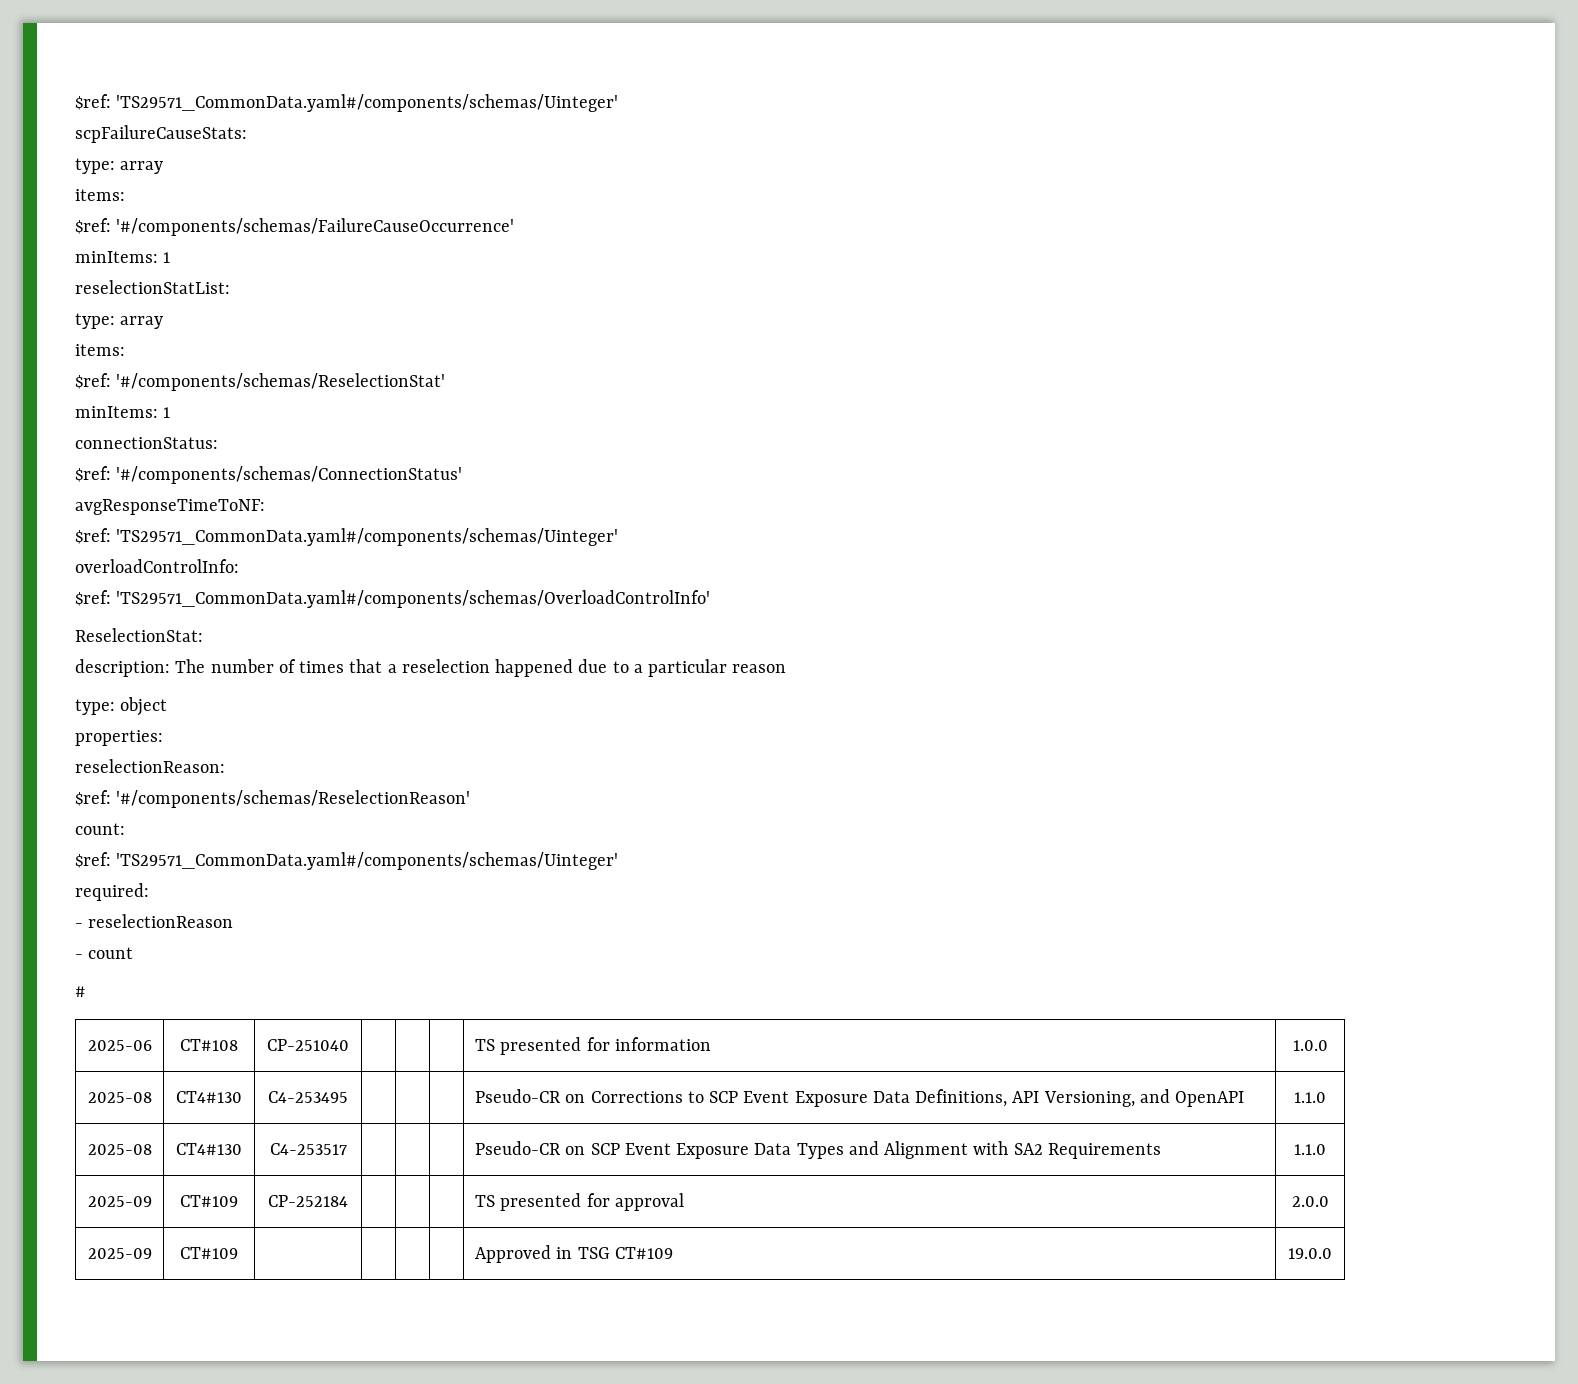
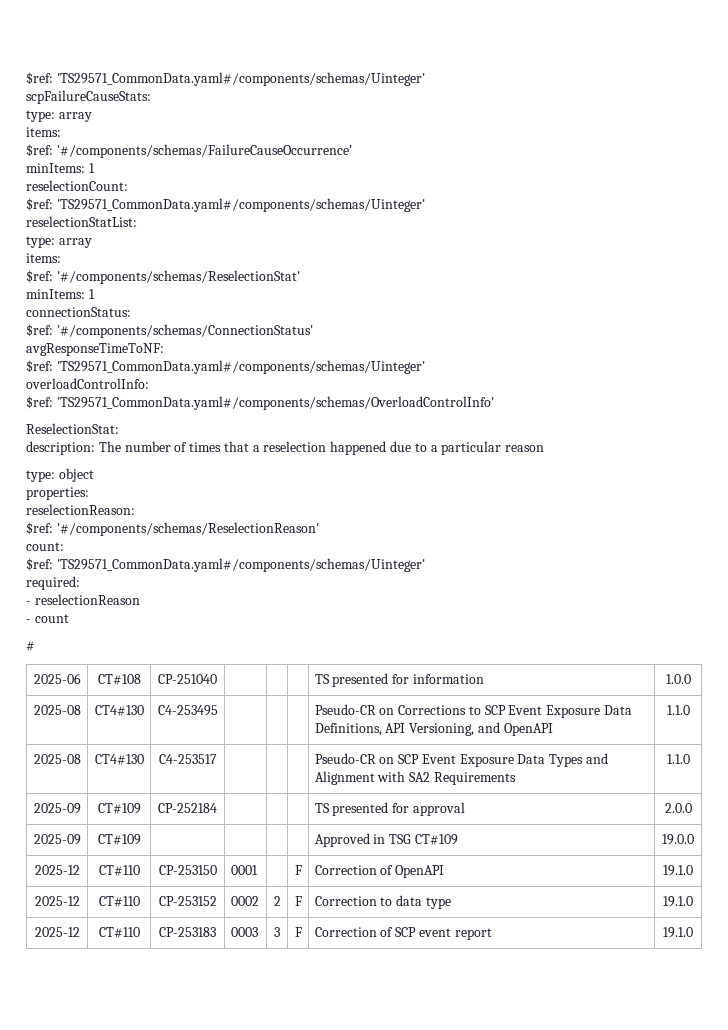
+ reselectionCount:
+ $ref: 'TS29571_CommonData.yaml#/components/schemas/Uinteger'
+ 2025-12 | CT#110 | CP-253150 | 0001 | | F | Correction of OpenAPI | 19.1.0
+ 2025-12 | CT#110 | CP-253152 | 0002 | 2 | F | Correction to data type | 19.1.0
+ 2025-12 | CT#110 | CP-253183 | 0003 | 3 | F | Correction of SCP event report | 19.1.0

